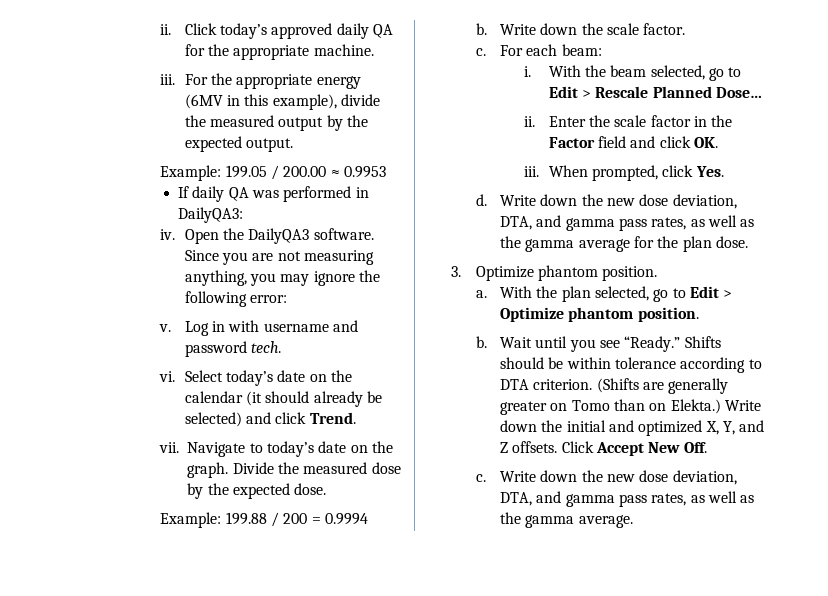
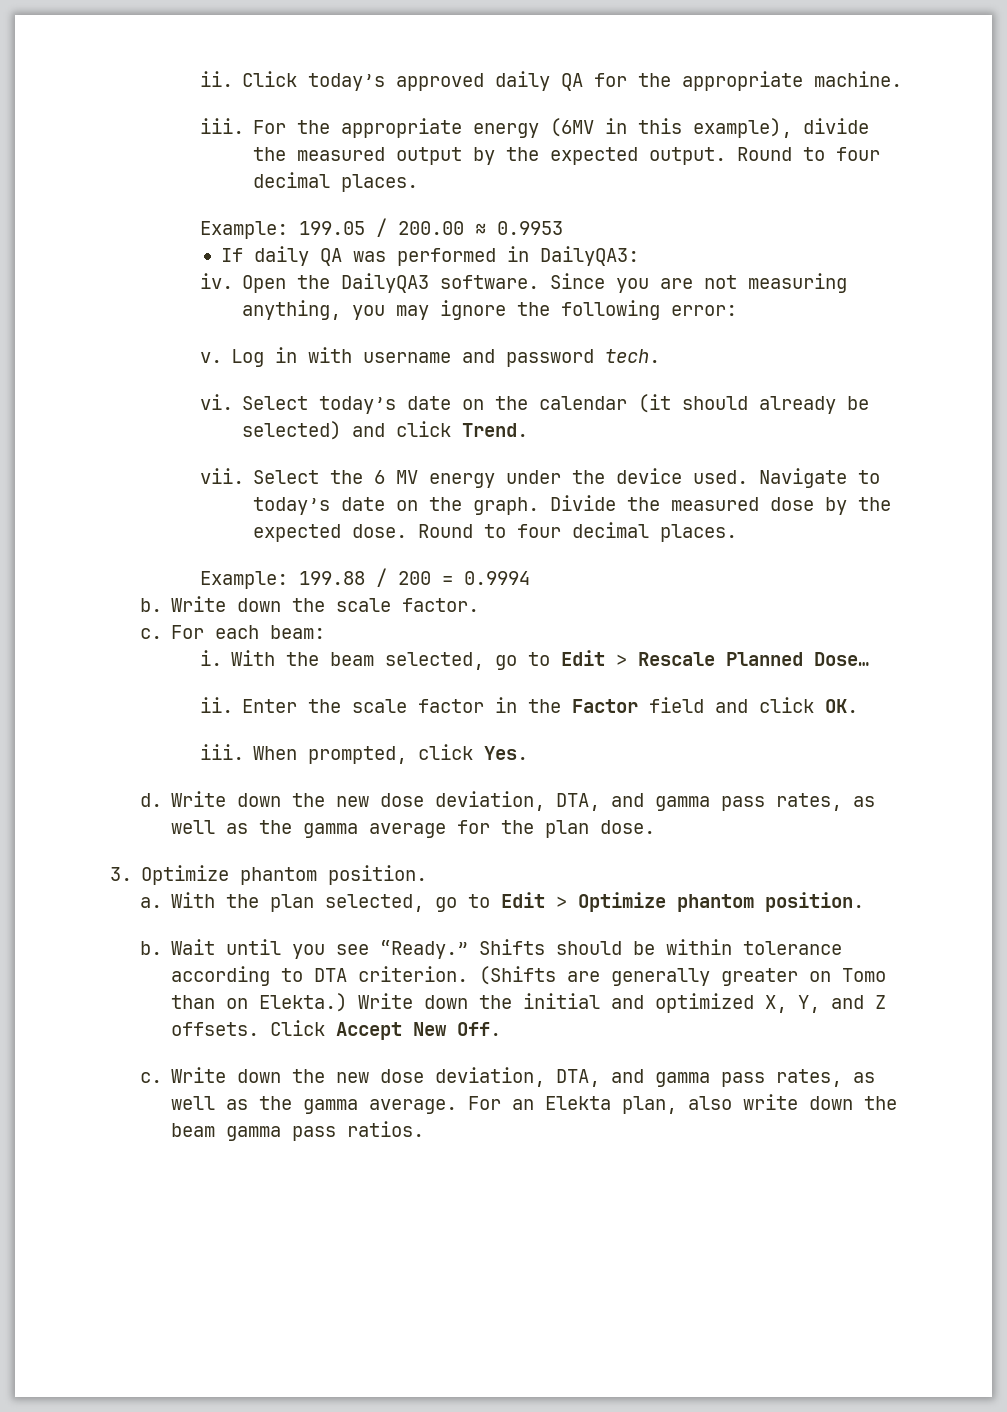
- For the appropriate energy (6MV in this example), divide the measured output by the expected output.
+ For the appropriate energy (6MV in this example), divide the measured output by the expected output. Round to four decimal places.
+ Select the 6 MV energy under the device used.
- Divide the measured dose by the expected dose.
+ Divide the measured dose by the expected dose. Round to four decimal places.
+ For an Elekta plan, also write down the beam gamma pass ratios.

